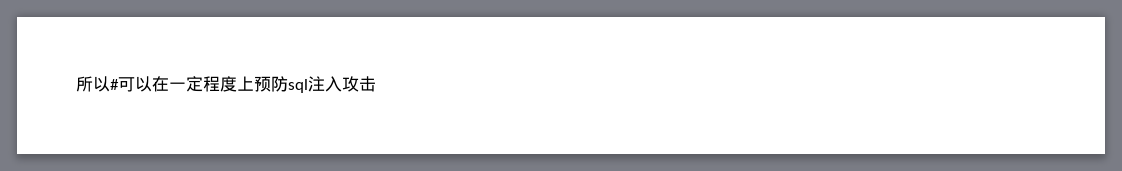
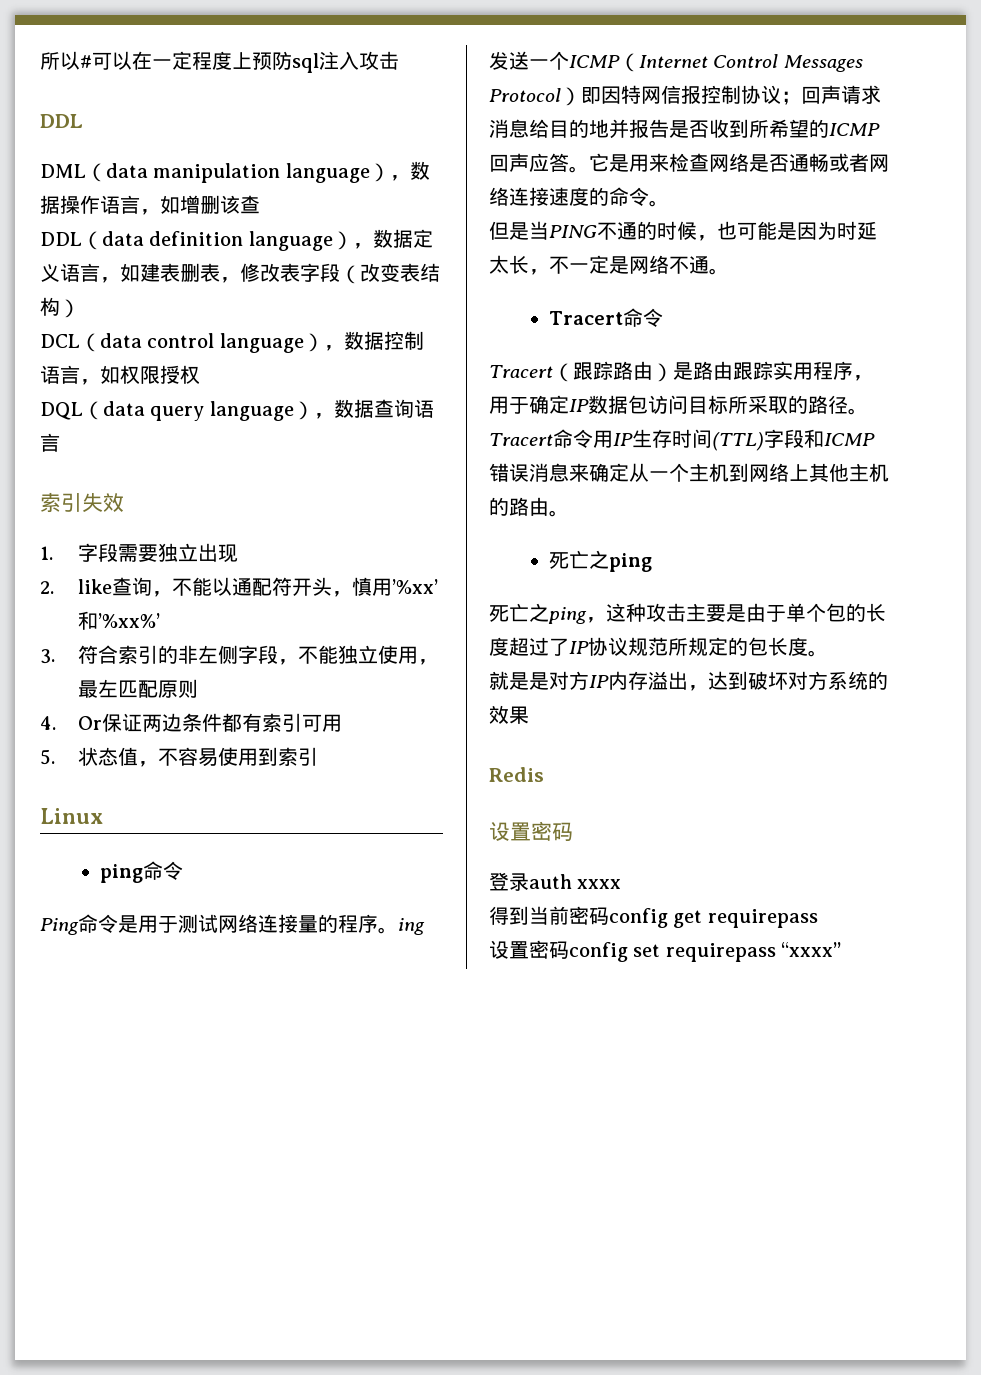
  所以#可以在一定程度上预防sql注入攻击
+ DDL
+ DML（data manipulation language），数据操作语言，如增删该查
+ DDL（data definition language），数据定义语言，如建表删表，修改表字段（改变表结构）
+ DCL（data control language），数据控制语言，如权限授权
+ DQL（data query language），数据查询语言
+ 索引失效
+ 1.字段需要独立出现
+ 2. like查询，不能以通配符开头，慎用’%xx’和’%xx%’
+ 3.符合索引的非左侧字段，不能独立使用，最左匹配原则
+ 4. Or保证两边条件都有索引可用
+ 5.状态值，不容易使用到索引
+ Linux
+ ping命令
+ Ping命令是用于测试网络连接量的程序。ing发送一个ICMP（Internet Control Messages Protocol）即因特网信报控制协议；回声请求消息给目的地并报告是否收到所希望的ICMP回声应答。它是用来检查网络是否通畅或者网络连接速度的命令。
+ 但是当PING不通的时候，也可能是因为时延太长，不一定是网络不通。
+ Tracert命令
+ Tracert（跟踪路由）是路由跟踪实用程序，用于确定IP数据包访问目标所采取的路径。Tracert命令用IP生存时间(TTL)字段和ICMP错误消息来确定从一个主机到网络上其他主机的路由。
+ 死亡之ping
+ 死亡之ping，这种攻击主要是由于单个包的长度超过了IP协议规范所规定的包长度。
+ 就是是对方IP内存溢出，达到破坏对方系统的效果
+ Redis
+ 设置密码
+ 登录auth xxxx
+ 得到当前密码config get requirepass
+ 设置密码config set requirepass “xxxx”

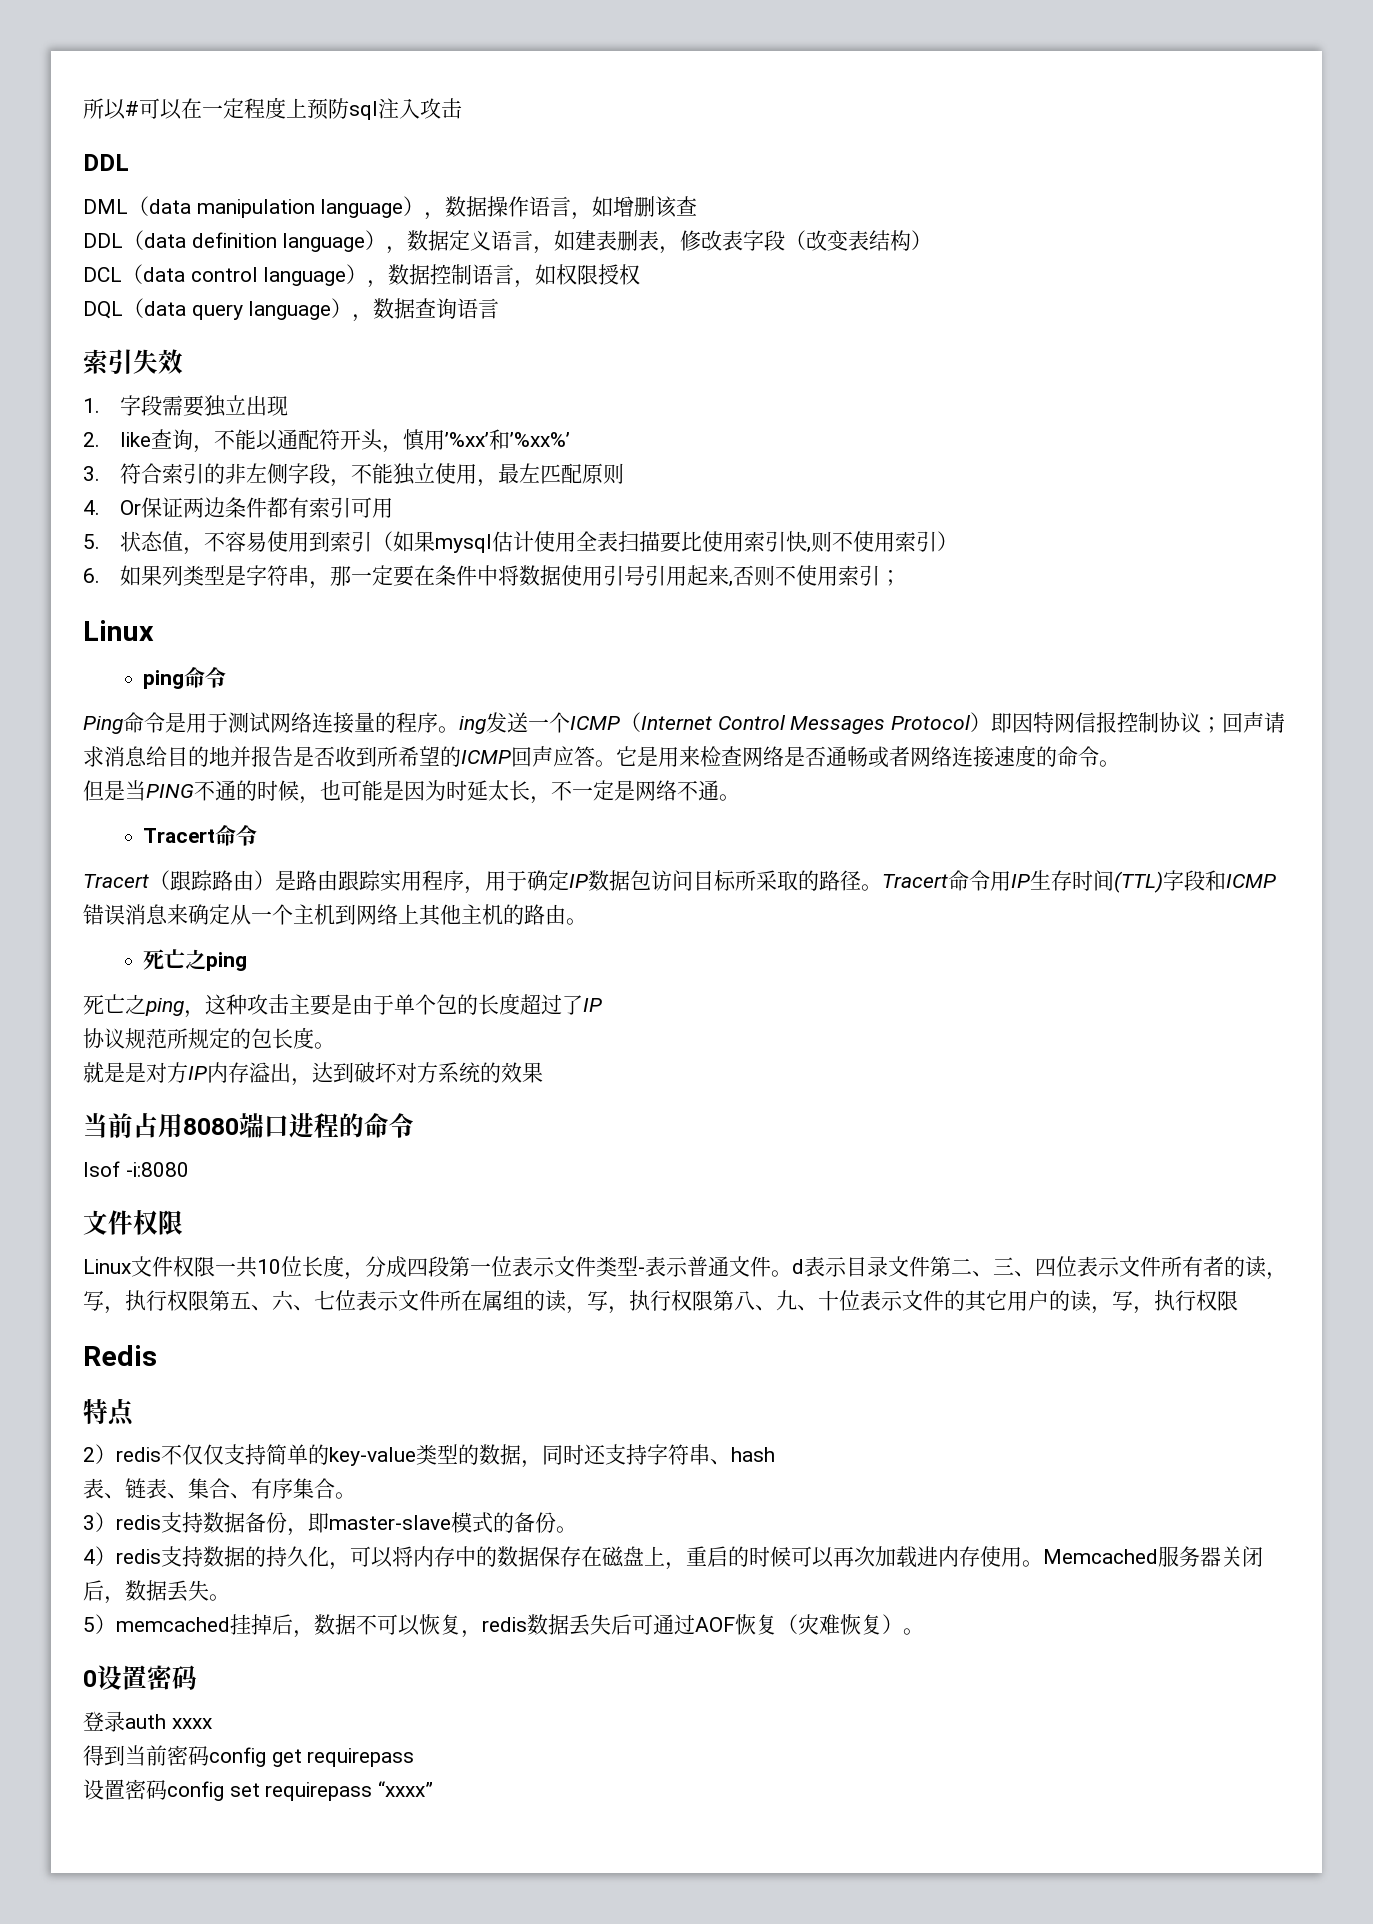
- 5.状态值，不容易使用到索引
+ 5.状态值，不容易使用到索引（如果mysql估计使用全表扫描要比使用索引快,则不使用索引）
+ 6.如果列类型是字符串，那一定要在条件中将数据使用引号引用起来,否则不使用索引；
- 死亡之ping，这种攻击主要是由于单个包的长度超过了IP协议规范所规定的包长度。
+ 死亡之ping，这种攻击主要是由于单个包的长度超过了IP
+ 协议规范所规定的包长度。
+ 当前占用8080端口进程的命令
+ lsof -i:8080
+ 文件权限
+ Linux文件权限一共10位长度，分成四段第一位表示文件类型-表示普通文件。d表示目录文件第二、三、四位表示文件所有者的读，写，执行权限第五、六、七位表示文件所在属组的读，写，执行权限第八、九、十位表示文件的其它用户的读，写，执行权限
  Redis
- 设置密码
+ 特点
+ 2）redis不仅仅支持简单的key-value类型的数据，同时还支持字符串、hash
+ 表、链表、集合、有序集合。
+ 3）redis支持数据备份，即master-slave模式的备份。
+ 4）redis支持数据的持久化，可以将内存中的数据保存在磁盘上，重启的时候可以再次加载进内存使用。Memcached服务器关闭后，数据丢失。
+ 5）memcached挂掉后，数据不可以恢复，redis数据丢失后可通过AOF恢复（灾难恢复）。
+ 0设置密码

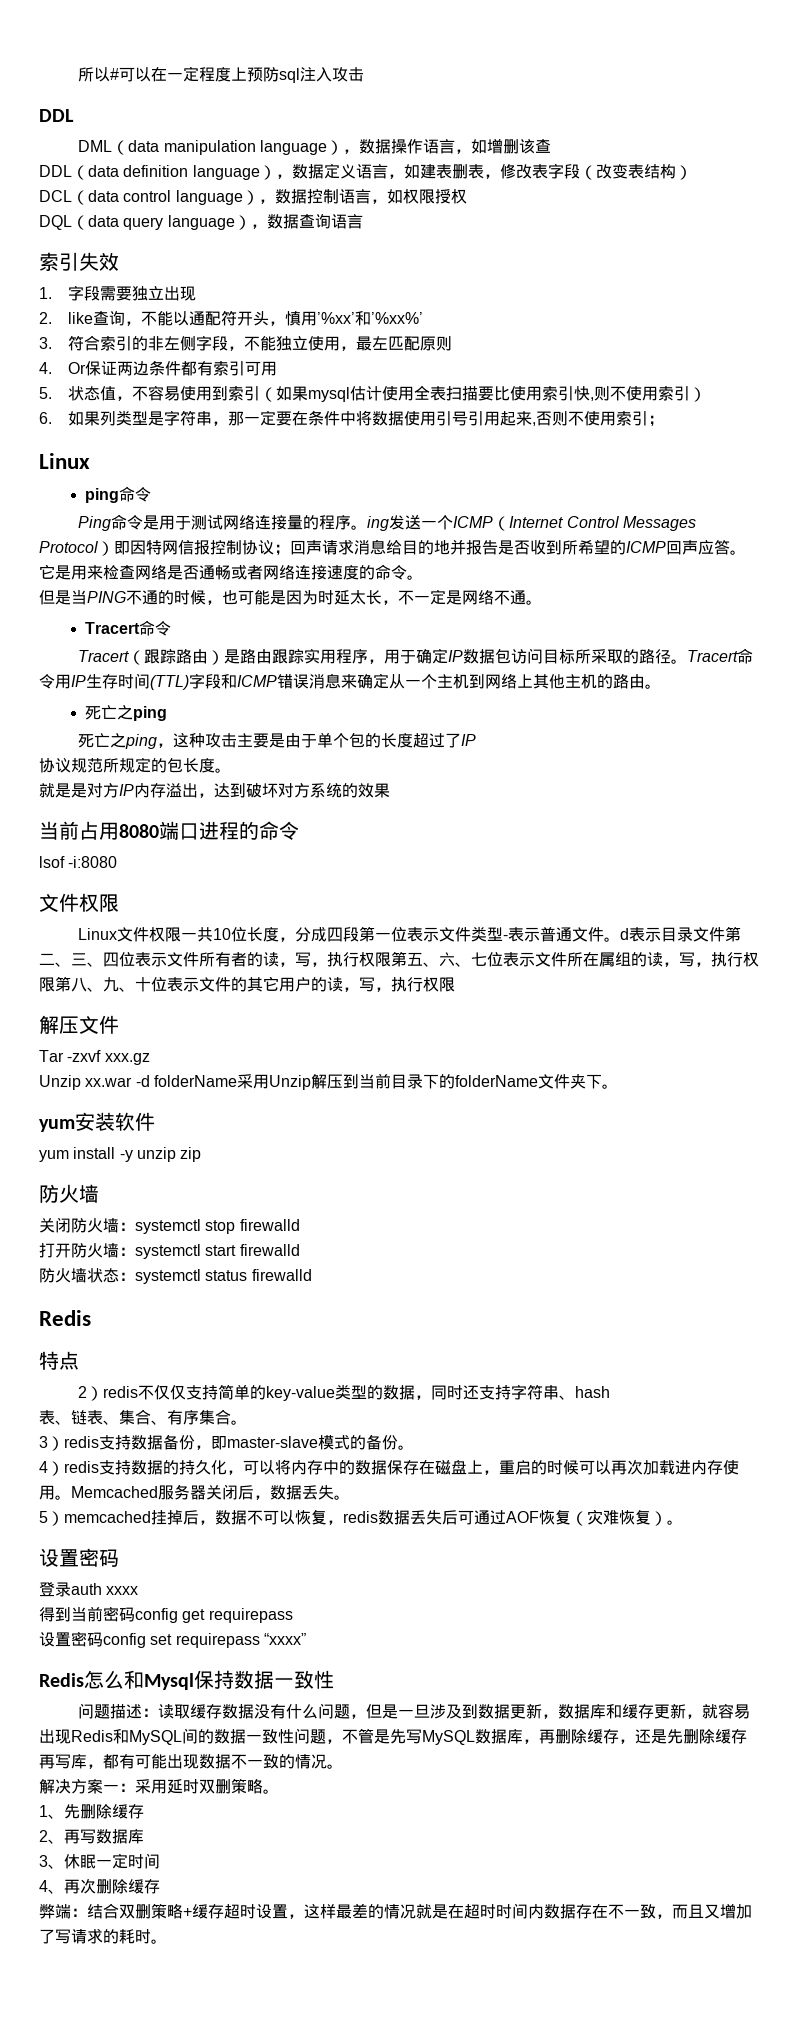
+ 解压文件
+ Tar -zxvf xxx.gz
+ Unzip xx.war -d folderName采用Unzip解压到当前目录下的folderName文件夹下。
+ yum安装软件
+ yum install -y unzip zip
+ 防火墙
+ 关闭防火墙：systemctl stop firewalld
+ 打开防火墙：systemctl start firewalld
+ 防火墙状态：systemctl status firewalld
  5）memcached挂掉后，数据不可以恢复，redis数据丢失后可通过AOF恢复（灾难恢复）。
- 0设置密码
+ 设置密码
+ Redis怎么和Mysql保持数据一致性
+ 问题描述：读取缓存数据没有什么问题，但是一旦涉及到数据更新，数据库和缓存更新，就容易出现Redis和MySQL间的数据一致性问题，不管是先写MySQL数据库，再删除缓存，还是先删除缓存再写库，都有可能出现数据不一致的情况。
+ 解决方案一：采用延时双删策略。
+ 1、先删除缓存
+ 2、再写数据库
+ 3、休眠一定时间
+ 4、再次删除缓存
+ 弊端：结合双删策略+缓存超时设置，这样最差的情况就是在超时时间内数据存在不一致，而且又增加了写请求的耗时。

